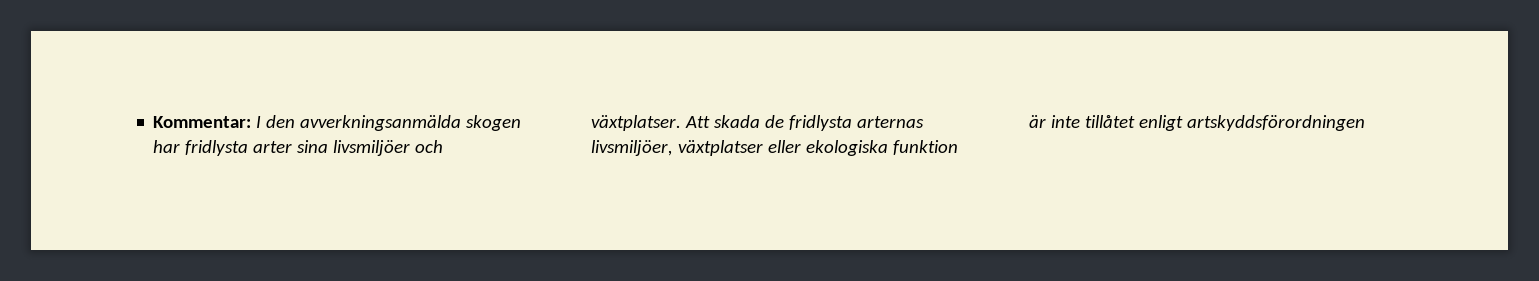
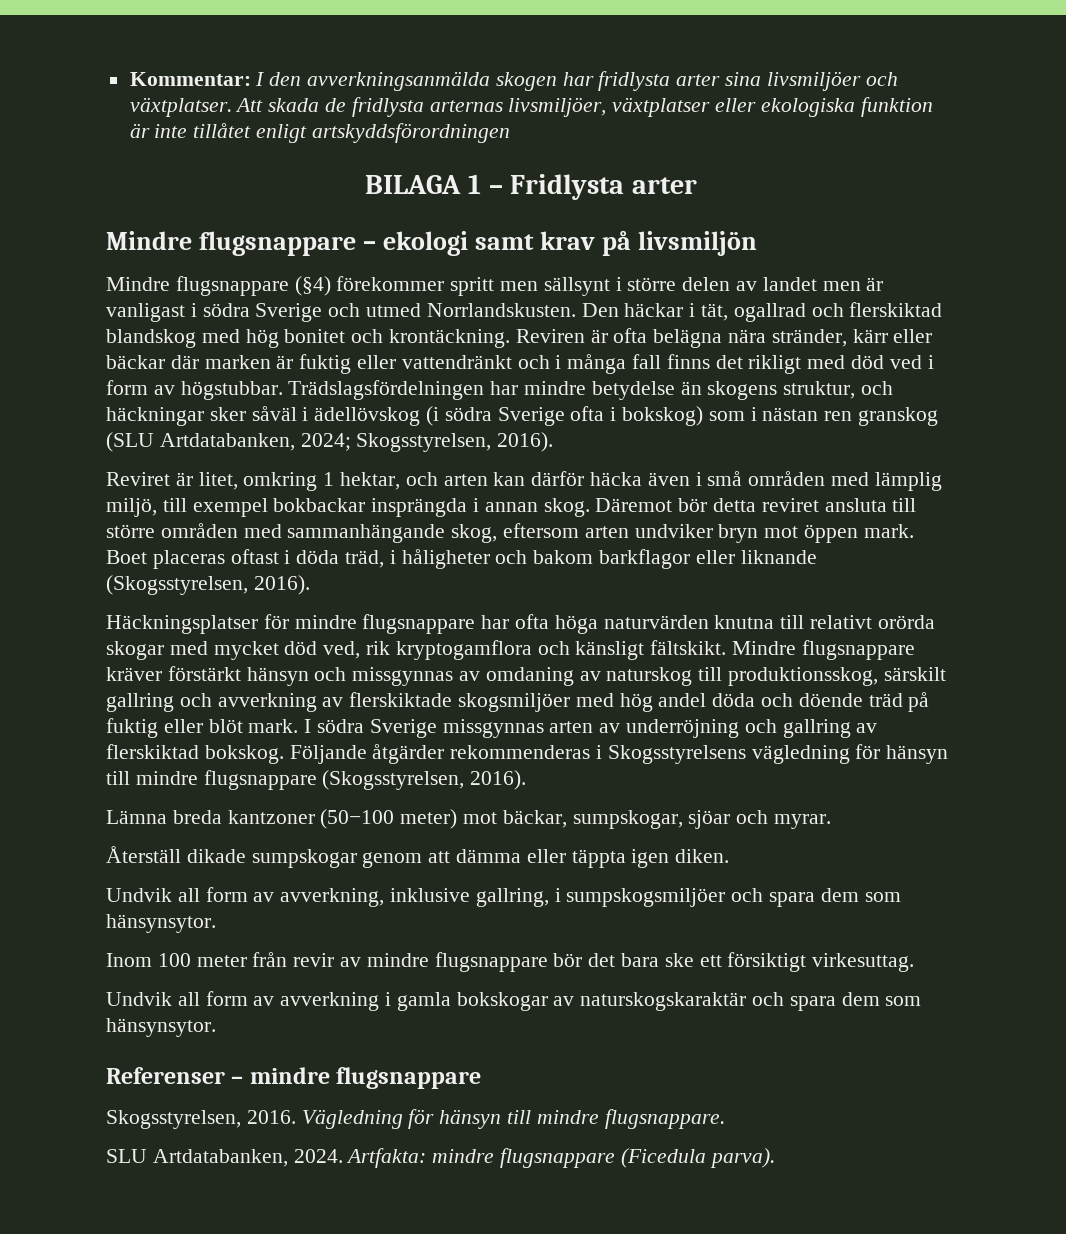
+ BILAGA 1 – Fridlysta arter
+ Mindre flugsnappare – ekologi samt krav på livsmiljön
+ Mindre flugsnappare (§4) förekommer spritt men sällsynt i större delen av landet men är vanligast i södra Sverige och utmed Norrlandskusten. Den häckar i tät, ogallrad och flerskiktad blandskog med hög bonitet och krontäckning. Reviren är ofta belägna nära stränder, kärr eller bäckar där marken är fuktig eller vattendränkt och i många fall finns det rikligt med död ved i form av högstubbar. Trädslagsfördelningen har mindre betydelse än skogens struktur, och häckningar sker såväl i ädellövskog (i södra Sverige ofta i bokskog) som i nästan ren granskog (SLU Artdatabanken, 2024; Skogsstyrelsen, 2016).
+ Reviret är litet, omkring 1 hektar, och arten kan därför häcka även i små områden med lämplig miljö, till exempel bokbackar insprängda i annan skog. Däremot bör detta reviret ansluta till större områden med sammanhängande skog, eftersom arten undviker bryn mot öppen mark. Boet placeras oftast i döda träd, i håligheter och bakom barkflagor eller liknande (Skogsstyrelsen, 2016).
+ Häckningsplatser för mindre flugsnappare har ofta höga naturvärden knutna till relativt orörda skogar med mycket död ved, rik kryptogamflora och känsligt fältskikt. Mindre flugsnappare kräver förstärkt hänsyn och missgynnas av omdaning av naturskog till produktionsskog, särskilt gallring och avverkning av flerskiktade skogsmiljöer med hög andel döda och döende träd på fuktig eller blöt mark. I södra Sverige missgynnas arten av underröjning och gallring av flerskiktad bokskog. Följande åtgärder rekommenderas i Skogsstyrelsens vägledning för hänsyn till mindre flugsnappare (Skogsstyrelsen, 2016).
+ Lämna breda kantzoner (50−100 meter) mot bäckar, sumpskogar, sjöar och myrar.
+ Återställ dikade sumpskogar genom att dämma eller täppta igen diken.
+ Undvik all form av avverkning, inklusive gallring, i sumpskogsmiljöer och spara dem som hänsynsytor.
+ Inom 100 meter från revir av mindre flugsnappare bör det bara ske ett försiktigt virkesuttag.
+ Undvik all form av avverkning i gamla bokskogar av naturskogskaraktär och spara dem som hänsynsytor.
+ Referenser – mindre flugsnappare
+ Skogsstyrelsen, 2016. Vägledning för hänsyn till mindre flugsnappare.
+ SLU Artdatabanken, 2024. Artfakta: mindre flugsnappare (Ficedula parva).

